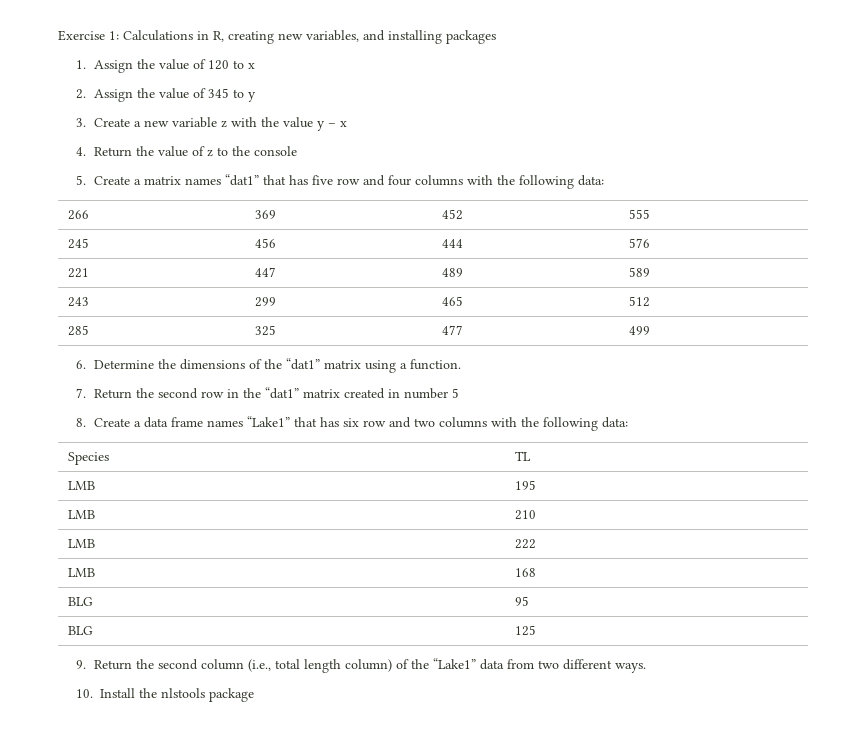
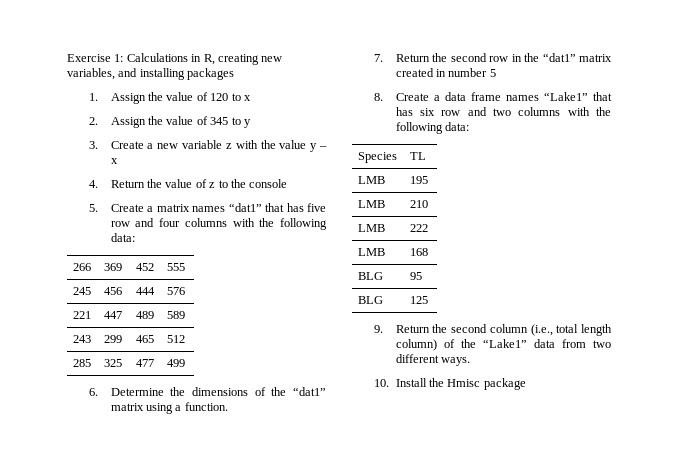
- 10. Install the nlstools package
+ 10. Install the Hmisc package

